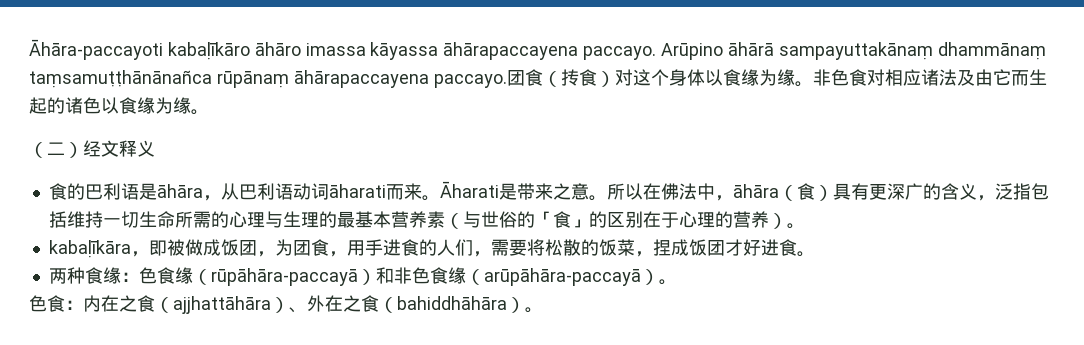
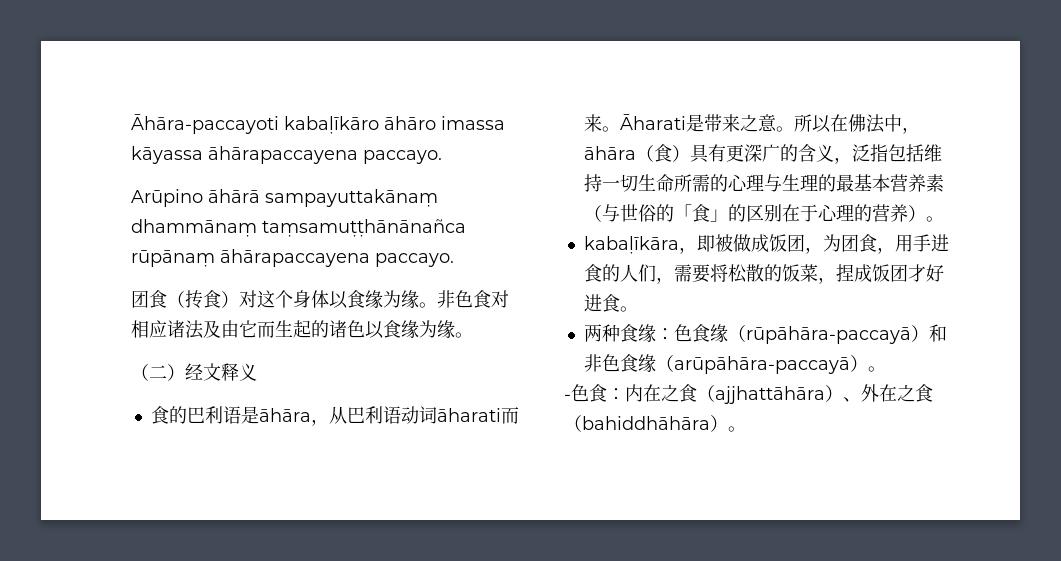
- Āhāra-paccayoti kabaḷīkāro āhāro imassa kāyassa āhārapaccayena paccayo. Arūpino āhārā sampayuttakānaṃ dhammānaṃ taṃsamuṭṭhānānañca rūpānaṃ āhārapaccayena paccayo.团食（抟食）对这个身体以食缘为缘。
+ Āhāra-paccayoti kabaḷīkāro āhāro imassa kāyassa āhārapaccayena paccayo.
+ Arūpino āhārā sampayuttakānaṃ dhammānaṃ taṃsamuṭṭhānānañca rūpānaṃ āhārapaccayena paccayo.
+ 团食（抟食）对这个身体以食缘为缘。
- 色食：内在之食（ajjhattāhāra）、外在之食（bahiddhāhāra）。
+ -色食：内在之食（ajjhattāhāra）、外在之食（bahiddhāhāra）。

